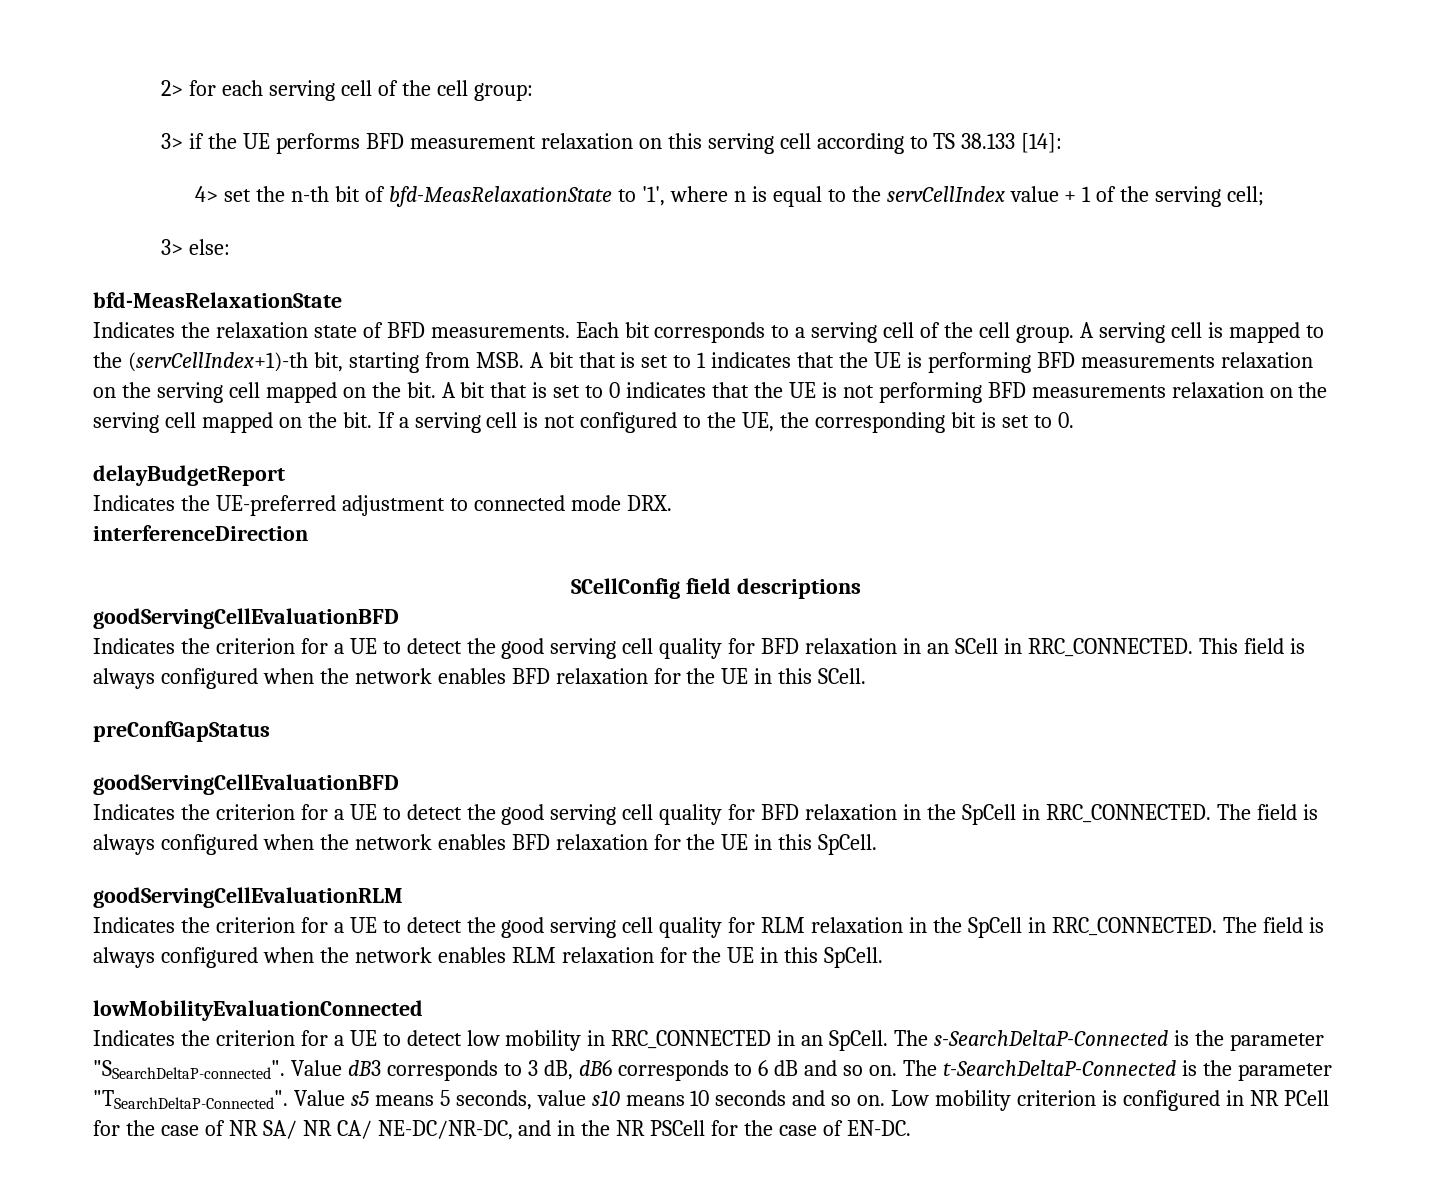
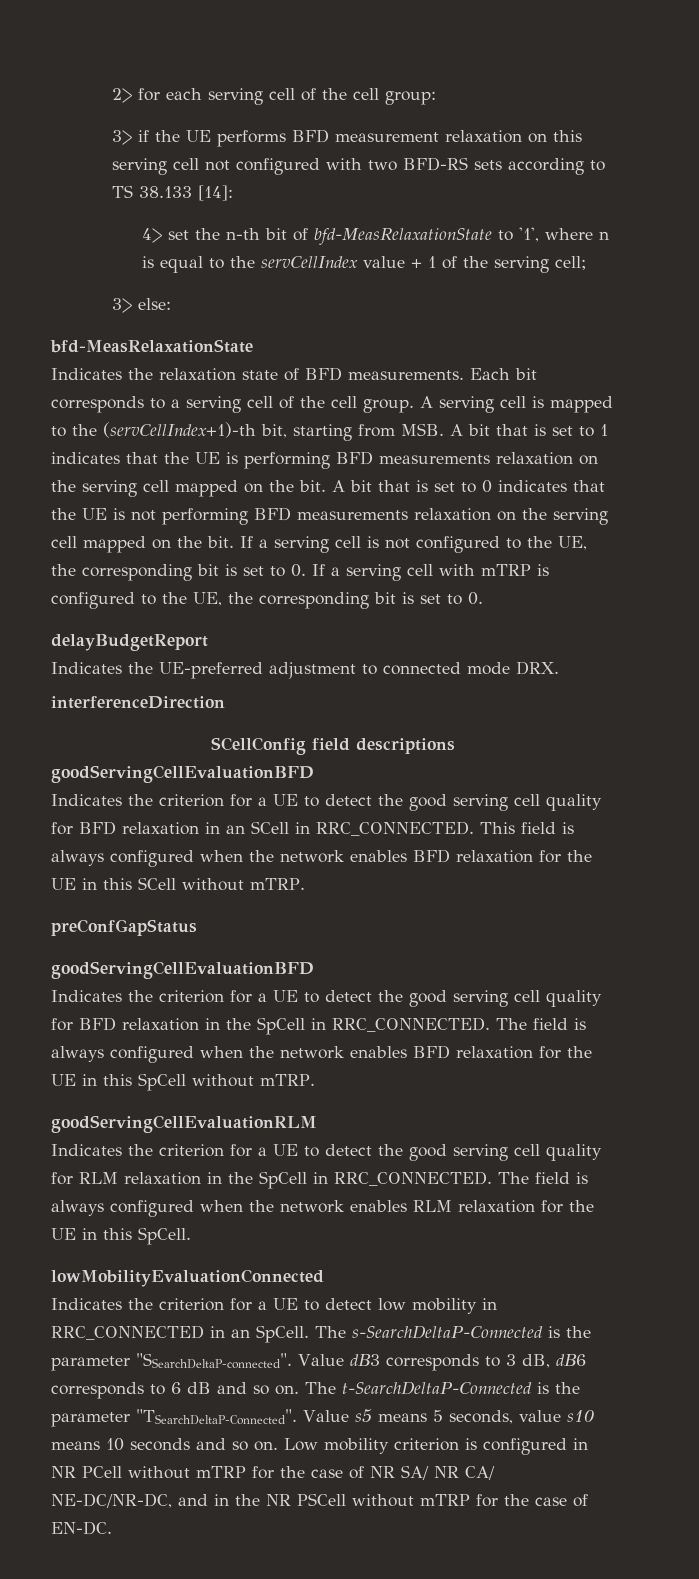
- 3> if the UE performs BFD measurement relaxation on this serving cell according to TS 38.133 [14]:
+ 3> if the UE performs BFD measurement relaxation on this serving cell not configured with two BFD-RS sets according to TS 38.133 [14]:
- If a serving cell is not configured to the UE, the corresponding bit is set to 0.
+ If a serving cell is not configured to the UE, the corresponding bit is set to 0. If a serving cell with mTRP is configured to the UE, the corresponding bit is set to 0.
- This field is always configured when the network enables BFD relaxation for the UE in this SCell.
+ This field is always configured when the network enables BFD relaxation for the UE in this SCell without mTRP.
- The field is always configured when the network enables BFD relaxation for the UE in this SpCell.
+ The field is always configured when the network enables BFD relaxation for the UE in this SpCell without mTRP.
- Low mobility criterion is configured in NR PCell for the case of NR SA/ NR CA/ NE-DC/NR-DC, and in the NR PSCell for the case of EN-DC.
+ Low mobility criterion is configured in NR PCell without mTRP for the case of NR SA/ NR CA/ NE-DC/NR-DC, and in the NR PSCell without mTRP for the case of EN-DC.

